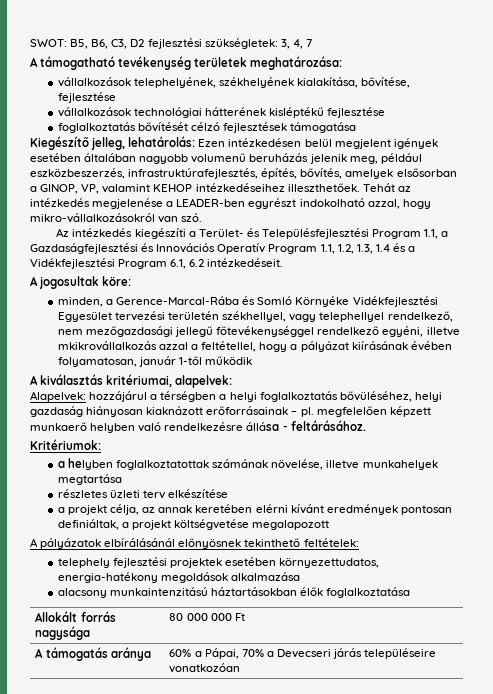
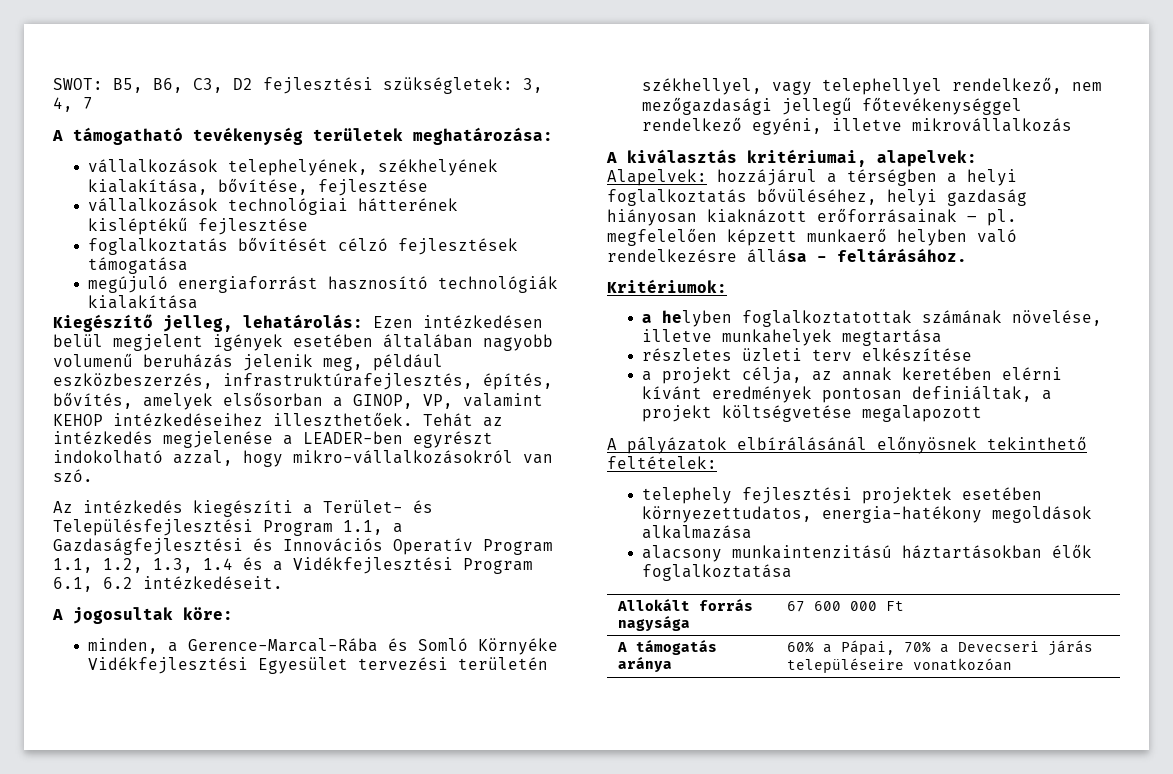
+ megújuló energiaforrást hasznosító technológiák kialakítása
- minden, a Gerence-Marcal-Rába és Somló Környéke Vidékfejlesztési Egyesület tervezési területén székhellyel, vagy telephellyel rendelkező, nem mezőgazdasági jellegű főtevékenységgel rendelkező egyéni, illetve mkikrovállalkozás azzal a feltétellel, hogy a pályázat kiírásának évében folyamatosan, január 1-től működik
+ minden, a Gerence-Marcal-Rába és Somló Környéke Vidékfejlesztési Egyesület tervezési területén székhellyel, vagy telephellyel rendelkező, nem mezőgazdasági jellegű főtevékenységgel rendelkező egyéni, illetve mikrovállalkozás
- Allokált forrás nagysága | 80 000 000 Ft
+ Allokált forrás nagysága | 67 600 000 Ft

